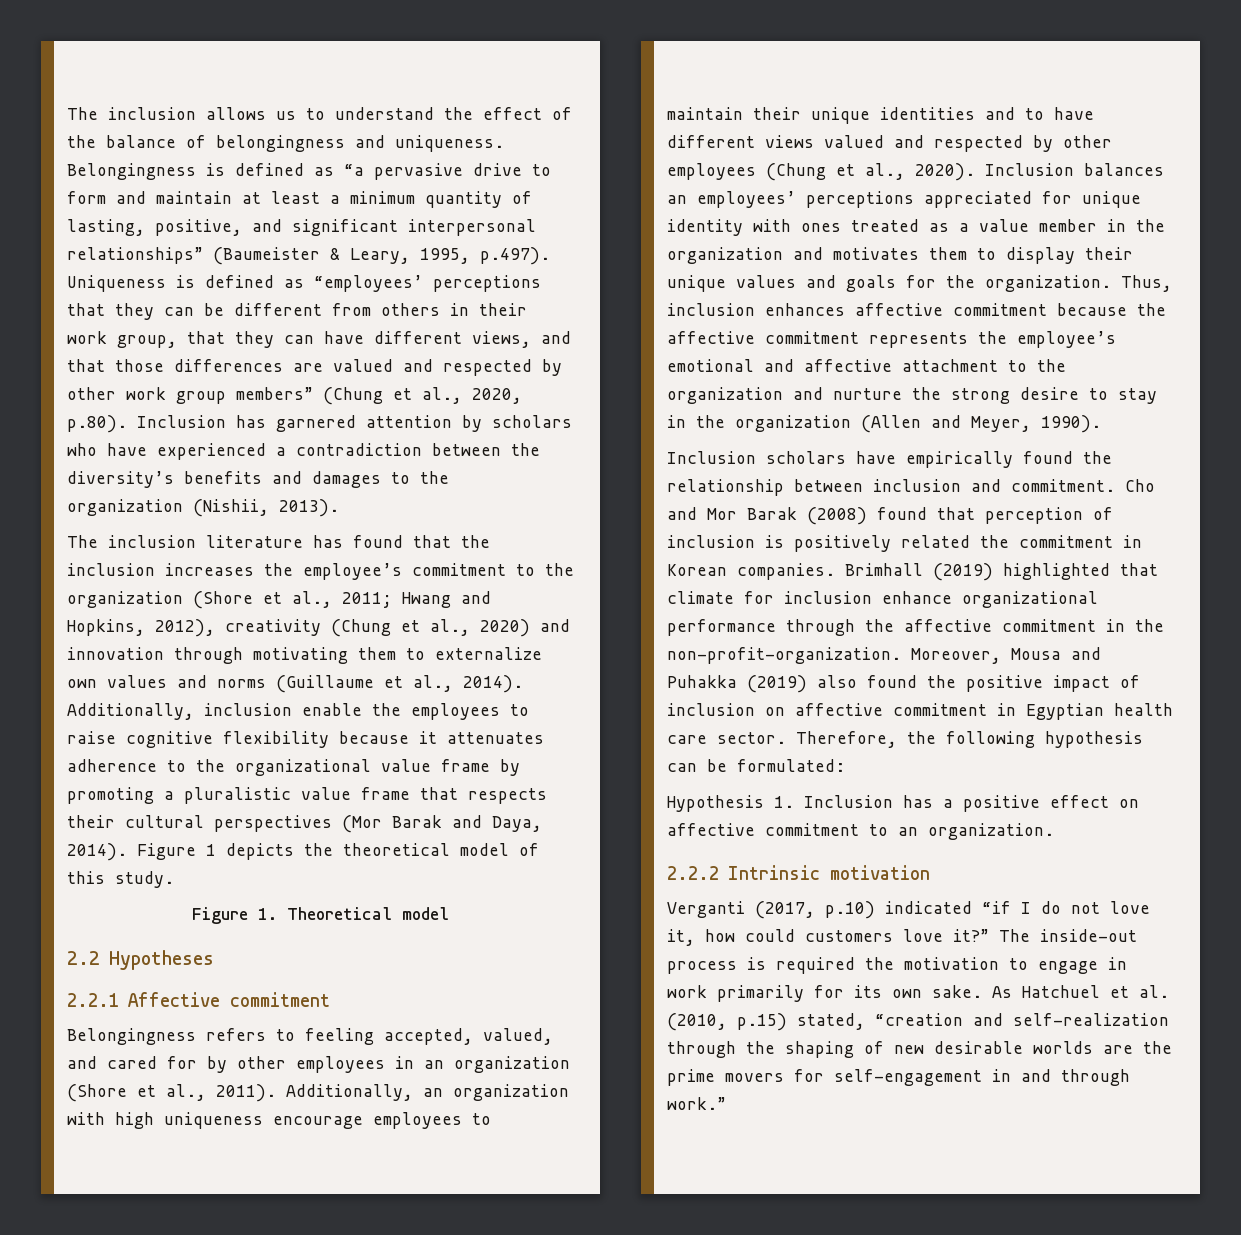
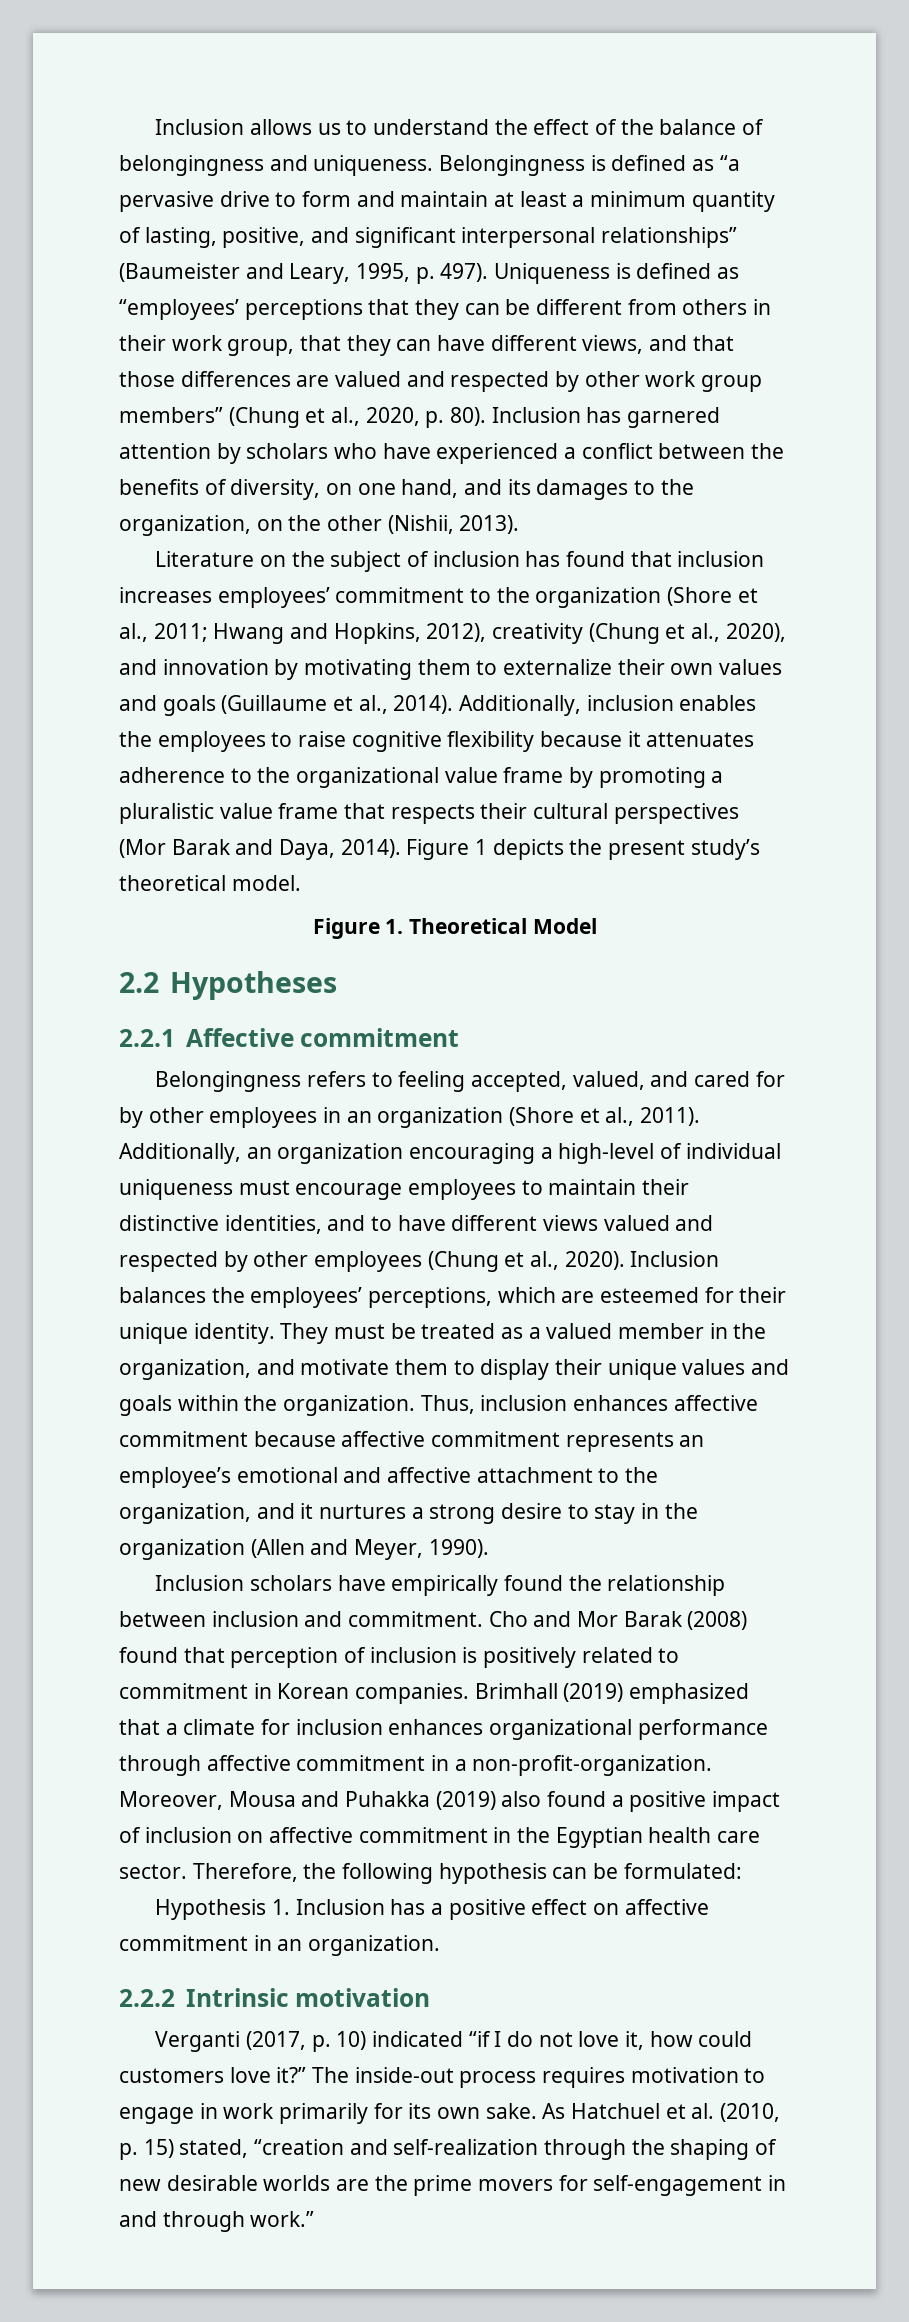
- The inclusion allows us to understand the effect of the balance of belongingness and uniqueness.
+ Inclusion allows us to understand the effect of the balance of belongingness and uniqueness.
- Belongingness is defined as “a pervasive drive to form and maintain at least a minimum quantity of lasting, positive, and significant interpersonal relationships” (Baumeister & Leary, 1995, p.497). Uniqueness is defined as “employees’ perceptions that they can be different from others in their work group, that they can have different views, and that those differences are valued and respected by other work group members” (Chung et al., 2020, p.80). Inclusion has garnered attention by scholars who have experienced a contradiction between the diversity’s benefits and damages to the organization (Nishii, 2013).
- The inclusion literature has found that the inclusion increases the employee’s commitment to the organization (Shore et al., 2011;
+ Belongingness is defined as “a pervasive drive to form and maintain at least a minimum quantity of lasting, positive, and significant interpersonal relationships” (Baumeister and Leary, 1995, p. 497). Uniqueness is defined as “employees’ perceptions that they can be different from others in their work group, that they can have different views, and that those differences are valued and respected by other work group members” (Chung et al., 2020, p. 80). Inclusion has garnered attention by scholars who have experienced a conflict between the benefits of diversity, on one hand, and its damages to the organization, on the other (Nishii, 2013).
+ Literature on the subject of inclusion has found that inclusion increases employees’ commitment to the organization (Shore et al., 2011;
- Hwang and Hopkins, 2012), creativity (Chung et al., 2020) and innovation through motivating them to externalize own values and norms (Guillaume et al., 2014).
+ Hwang and Hopkins, 2012), creativity (Chung et al., 2020), and innovation by motivating them to externalize their own values and goals (Guillaume et al., 2014).
- Additionally, inclusion enable the employees to raise cognitive flexibility because it attenuates adherence to the organizational value frame by promoting a pluralistic value frame that respects their cultural perspectives (Mor Barak and Daya, 2014).
+ Additionally, inclusion enables the employees to raise cognitive flexibility because it attenuates adherence to the organizational value frame by promoting a pluralistic value frame that respects their cultural perspectives (Mor Barak and Daya, 2014).
- Figure 1 depicts the theoretical model of this study.
+ Figure 1 depicts the present study’s theoretical model.
- Figure 1. Theoretical model
+ Figure 1. Theoretical Model
- Additionally, an organization with high uniqueness encourage employees to maintain their unique identities and to have different views valued and respected by other employees (Chung et al., 2020).
+ Additionally, an organization encouraging a high-level of individual uniqueness must encourage employees to maintain their distinctive identities, and to have different views valued and respected by other employees (Chung et al., 2020).
- Inclusion balances an employees’ perceptions appreciated for unique identity with ones treated as a value member in the organization and motivates them to display their unique values and goals for the organization.
+ Inclusion balances the employees’ perceptions, which are esteemed for their unique identity. They must be treated as a valued member in the organization, and motivate them to display their unique values and goals within the organization.
- Thus, inclusion enhances affective commitment because the affective commitment represents the employee’s emotional and affective attachment to the organization and nurture the strong desire to stay in the organization (Allen and Meyer, 1990).
+ Thus, inclusion enhances affective commitment because affective commitment represents an employee’s emotional and affective attachment to the organization, and it nurtures a strong desire to stay in the organization (Allen and Meyer, 1990).
- Cho and Mor Barak (2008) found that perception of inclusion is positively related the commitment in Korean companies.
+ Cho and Mor Barak (2008) found that perception of inclusion is positively related to commitment in Korean companies.
- Brimhall (2019) highlighted that climate for inclusion enhance organizational performance through the affective commitment in the non-profit-organization.
+ Brimhall (2019) emphasized that a climate for inclusion enhances organizational performance through affective commitment in a non-profit-organization.
- Moreover, Mousa and Puhakka (2019) also found the positive impact of inclusion on affective commitment in Egyptian health care sector.
+ Moreover, Mousa and Puhakka (2019) also found a positive impact of inclusion on affective commitment in the Egyptian health care sector.
- Hypothesis 1. Inclusion has a positive effect on affective commitment to an organization.
+ Hypothesis 1. Inclusion has a positive effect on affective commitment in an organization.
- Verganti (2017, p.10) indicated “if I do not love it, how could customers love it?”
+ Verganti (2017, p. 10) indicated “if I do not love it, how could customers love it?”
- The inside-out process is required the motivation to engage in work primarily for its own sake.
+ The inside-out process requires motivation to engage in work primarily for its own sake.
- As Hatchuel et al. (2010, p.15) stated, “creation and self-realization through the shaping of new desirable worlds are the prime movers for self-engagement in and through work.”
+ As Hatchuel et al. (2010, p. 15) stated, “creation and self-realization through the shaping of new desirable worlds are the prime movers for self-engagement in and through work.”

